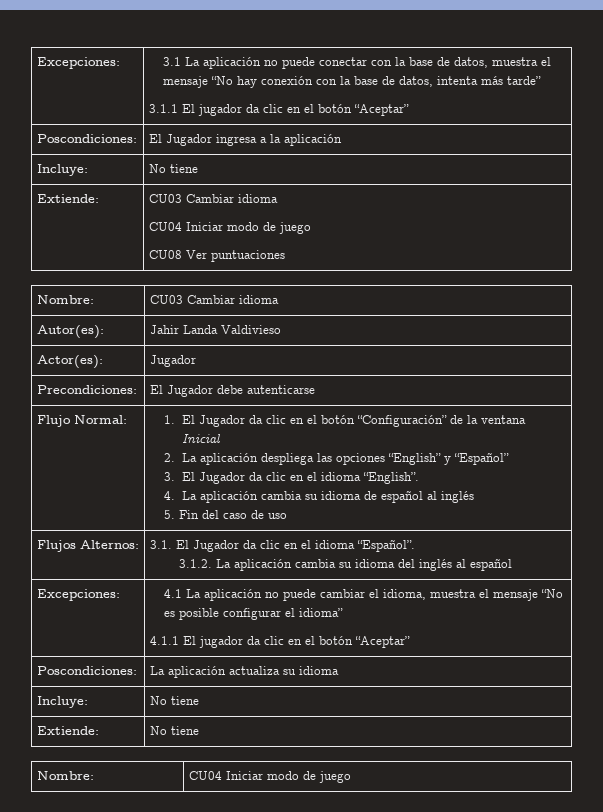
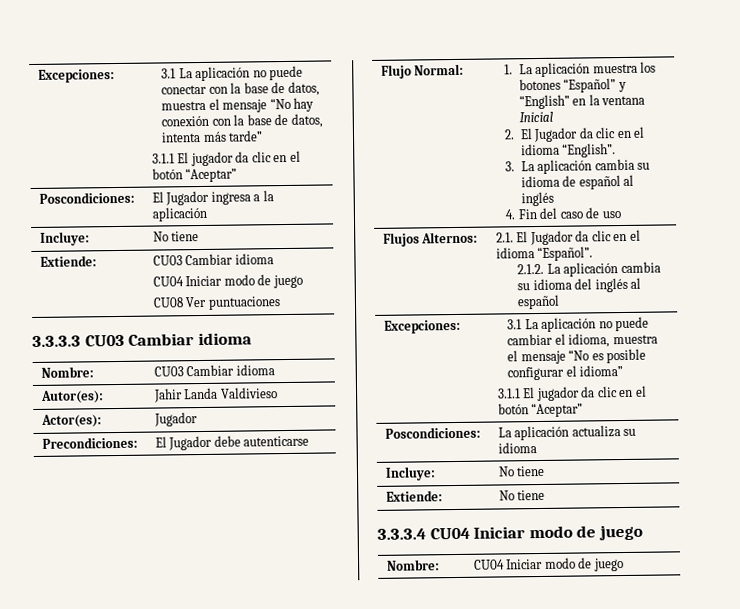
+ 3.3.3.3 CU03 Cambiar idioma
- 1. El Jugador da clic en el botón “Configuración” de la ventana Inicial
- 2. La aplicación despliega las opciones “English” y “Español”
- 3. El Jugador da clic en el idioma “English”.
+ 1. La aplicación muestra los botones “Español” y “English” en la ventana Inicial
+ 2. El Jugador da clic en el idioma “English”.
- 4. La aplicación cambia su idioma de español al inglés
+ 3. La aplicación cambia su idioma de español al inglés
- 5. Fin del caso de uso
+ 4. Fin del caso de uso
- Flujos Alternos: | 3.1. El Jugador da clic en el idioma “Español”.
- 3.1.2. La aplicación cambia su idioma del inglés al español
+ Flujos Alternos: | 2.1. El Jugador da clic en el idioma “Español”.
+ 2.1.2. La aplicación cambia su idioma del inglés al español
- Excepciones: | 4.1 La aplicación no puede cambiar el idioma, muestra el mensaje “No es posible configurar el idioma”
- 4.1.1 El jugador da clic en el botón “Aceptar”
+ Excepciones: | 3.1 La aplicación no puede cambiar el idioma, muestra el mensaje “No es posible configurar el idioma”
+ 3.1.1 El jugador da clic en el botón “Aceptar”
+ 3.3.3.4 CU04 Iniciar modo de juego

